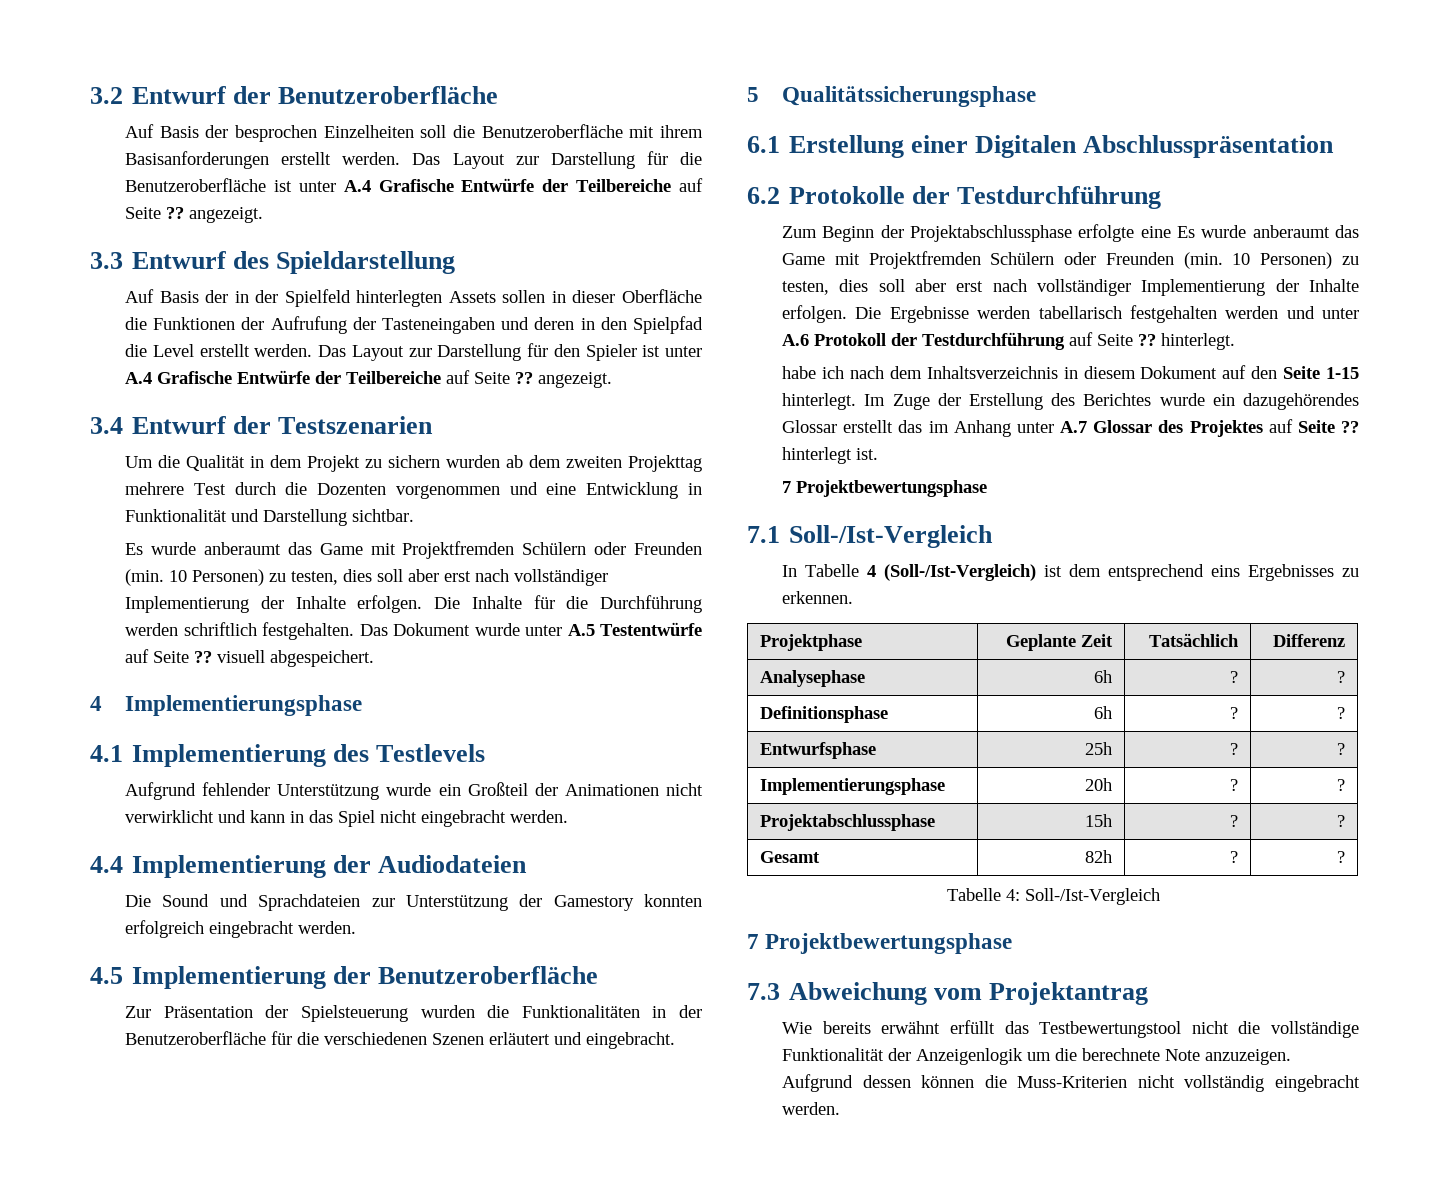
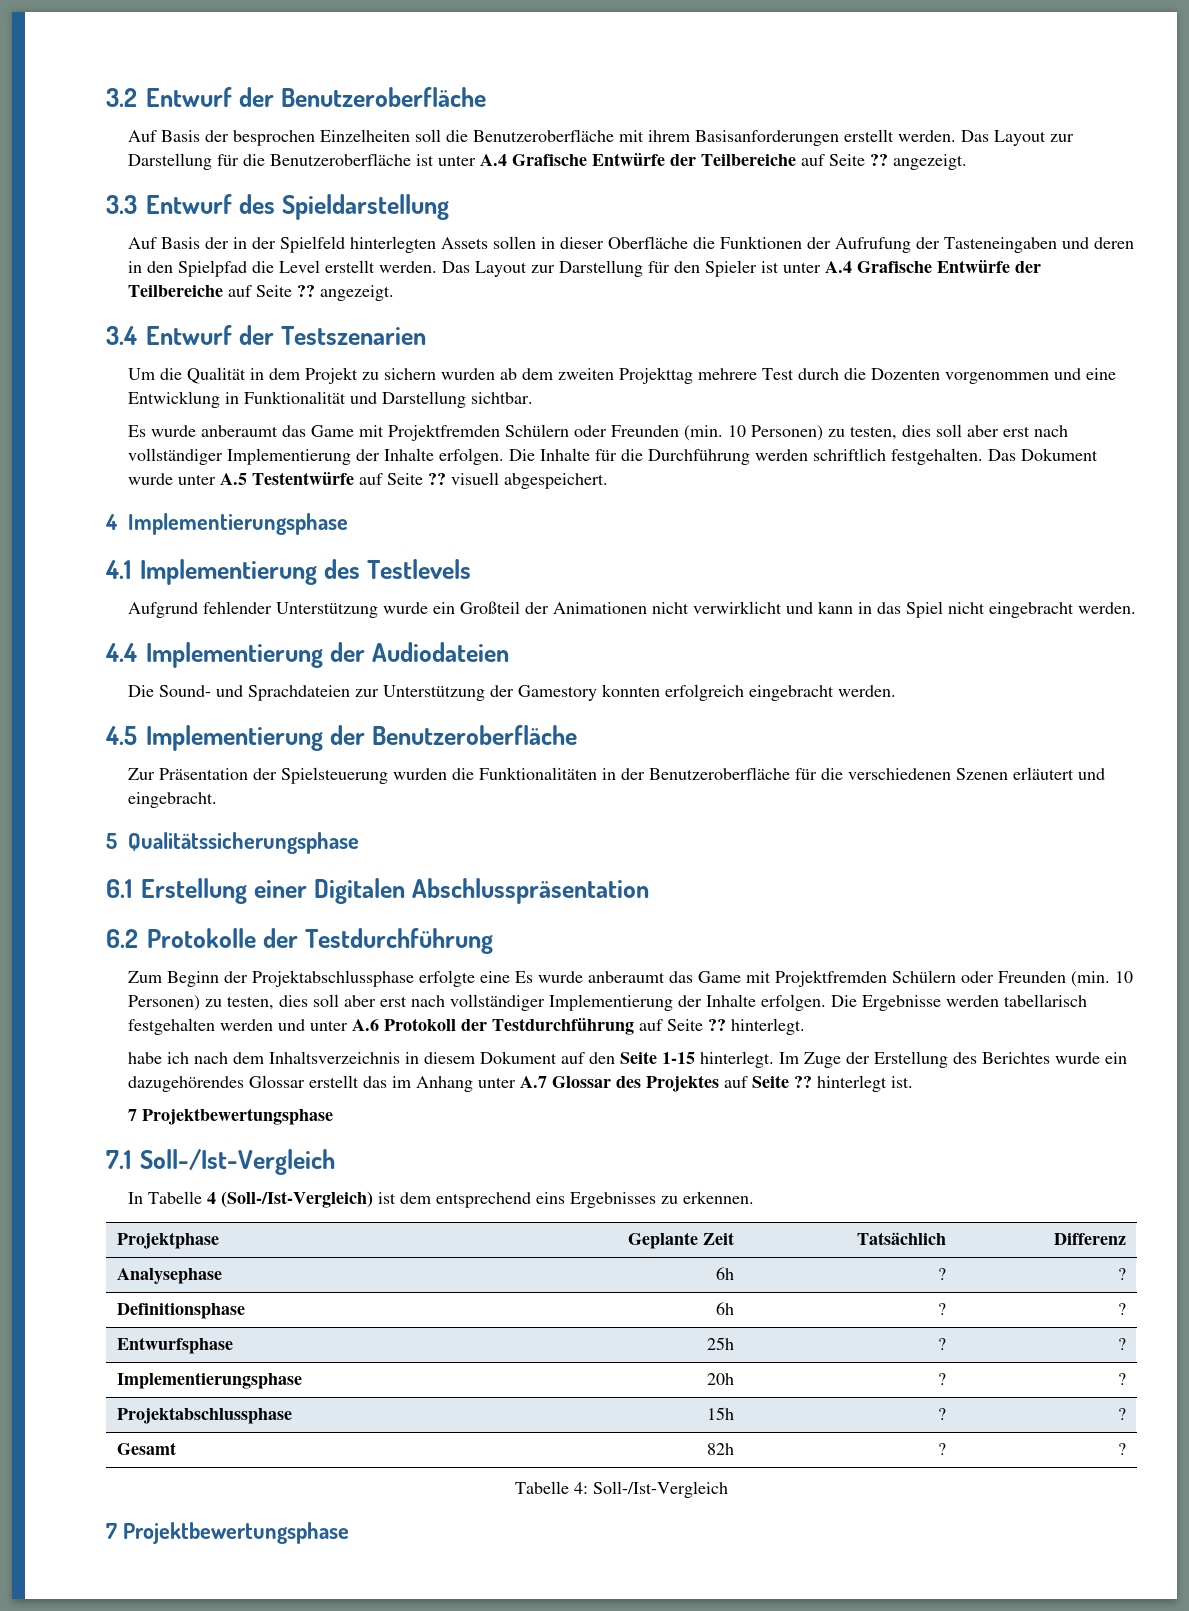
- Die Sound und Sprachdateien zur Unterstützung der Gamestory konnten erfolgreich eingebracht werden.
+ Die Sound- und Sprachdateien zur Unterstützung der Gamestory konnten erfolgreich eingebracht werden.
- 7.3 Abweichung vom Projektantrag
- Wie bereits erwähnt erfüllt das Testbewertungstool nicht die vollständige Funktionalität der Anzeigenlogik um die berechnete Note anzuzeigen. Aufgrund dessen können die Muss-Kriterien nicht vollständig eingebracht werden.

